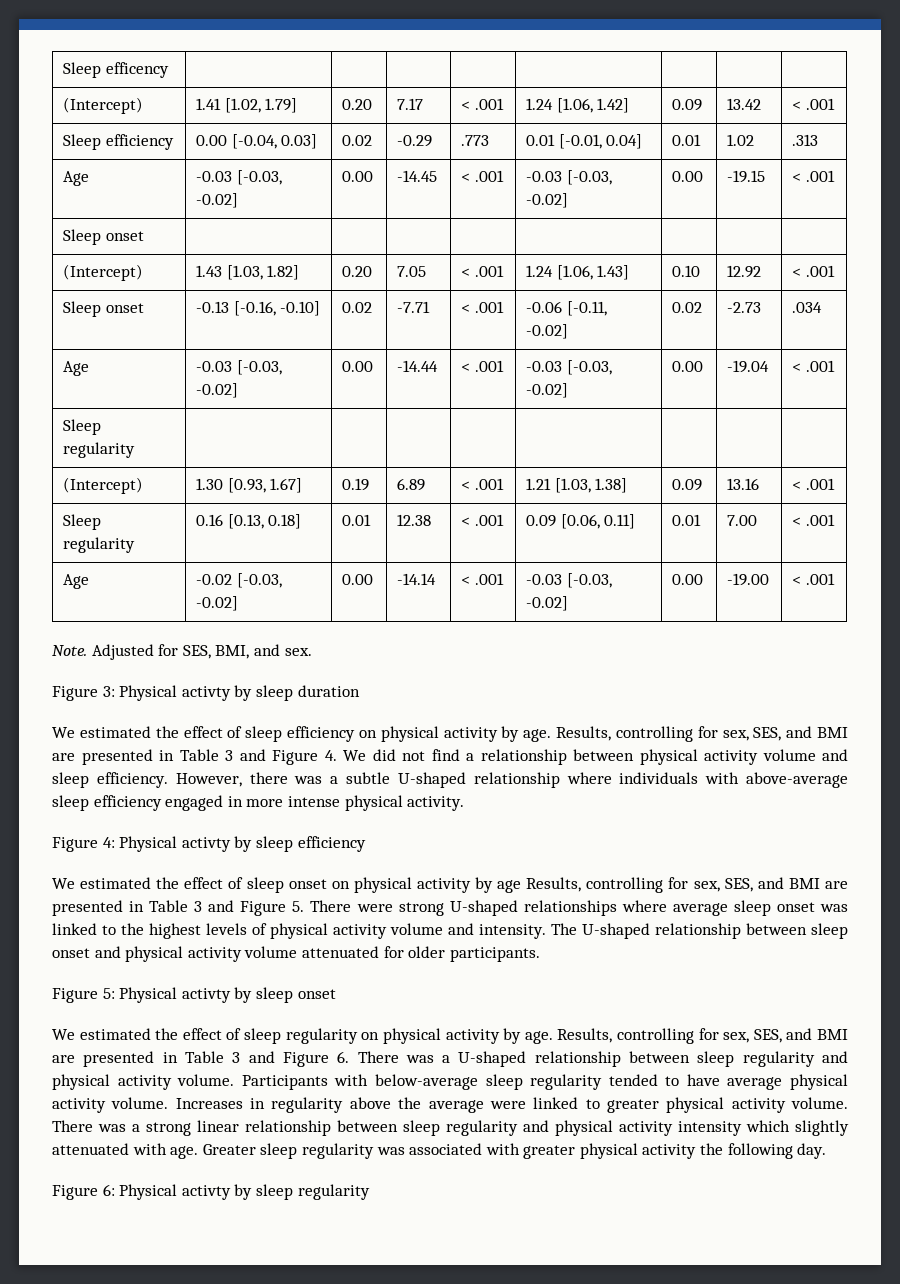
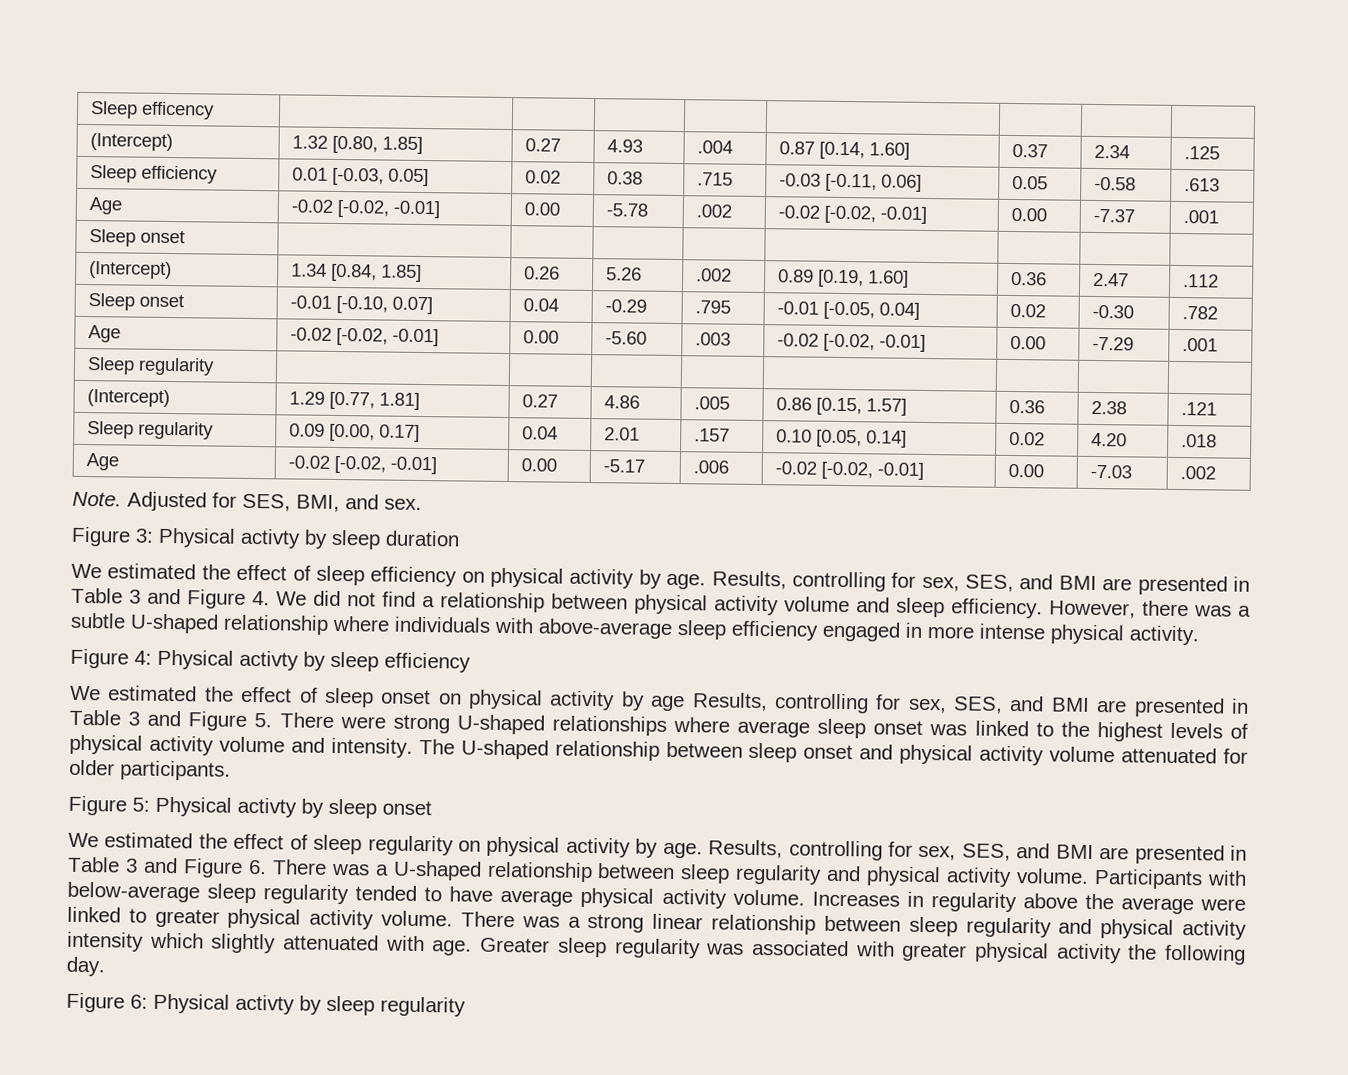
- (Intercept) | 1.41 [1.02, 1.79] | 0.20 | 7.17 | < .001 | 1.24 [1.06, 1.42] | 0.09 | 13.42 | < .001
- Sleep efficiency | 0.00 [-0.04, 0.03] | 0.02 | -0.29 | .773 | 0.01 [-0.01, 0.04] | 0.01 | 1.02 | .313
- Age | -0.03 [-0.03, -0.02] | 0.00 | -14.45 | < .001 | -0.03 [-0.03, -0.02] | 0.00 | -19.15 | < .001
+ (Intercept) | 1.32 [0.80, 1.85] | 0.27 | 4.93 | .004 | 0.87 [0.14, 1.60] | 0.37 | 2.34 | .125
+ Sleep efficiency | 0.01 [-0.03, 0.05] | 0.02 | 0.38 | .715 | -0.03 [-0.11, 0.06] | 0.05 | -0.58 | .613
+ Age | -0.02 [-0.02, -0.01] | 0.00 | -5.78 | .002 | -0.02 [-0.02, -0.01] | 0.00 | -7.37 | .001
- (Intercept) | 1.43 [1.03, 1.82] | 0.20 | 7.05 | < .001 | 1.24 [1.06, 1.43] | 0.10 | 12.92 | < .001
- Sleep onset | -0.13 [-0.16, -0.10] | 0.02 | -7.71 | < .001 | -0.06 [-0.11, -0.02] | 0.02 | -2.73 | .034
- Age | -0.03 [-0.03, -0.02] | 0.00 | -14.44 | < .001 | -0.03 [-0.03, -0.02] | 0.00 | -19.04 | < .001
+ (Intercept) | 1.34 [0.84, 1.85] | 0.26 | 5.26 | .002 | 0.89 [0.19, 1.60] | 0.36 | 2.47 | .112
+ Sleep onset | -0.01 [-0.10, 0.07] | 0.04 | -0.29 | .795 | -0.01 [-0.05, 0.04] | 0.02 | -0.30 | .782
+ Age | -0.02 [-0.02, -0.01] | 0.00 | -5.60 | .003 | -0.02 [-0.02, -0.01] | 0.00 | -7.29 | .001
- (Intercept) | 1.30 [0.93, 1.67] | 0.19 | 6.89 | < .001 | 1.21 [1.03, 1.38] | 0.09 | 13.16 | < .001
- Sleep regularity | 0.16 [0.13, 0.18] | 0.01 | 12.38 | < .001 | 0.09 [0.06, 0.11] | 0.01 | 7.00 | < .001
- Age | -0.02 [-0.03, -0.02] | 0.00 | -14.14 | < .001 | -0.03 [-0.03, -0.02] | 0.00 | -19.00 | < .001
+ (Intercept) | 1.29 [0.77, 1.81] | 0.27 | 4.86 | .005 | 0.86 [0.15, 1.57] | 0.36 | 2.38 | .121
+ Sleep regularity | 0.09 [0.00, 0.17] | 0.04 | 2.01 | .157 | 0.10 [0.05, 0.14] | 0.02 | 4.20 | .018
+ Age | -0.02 [-0.02, -0.01] | 0.00 | -5.17 | .006 | -0.02 [-0.02, -0.01] | 0.00 | -7.03 | .002

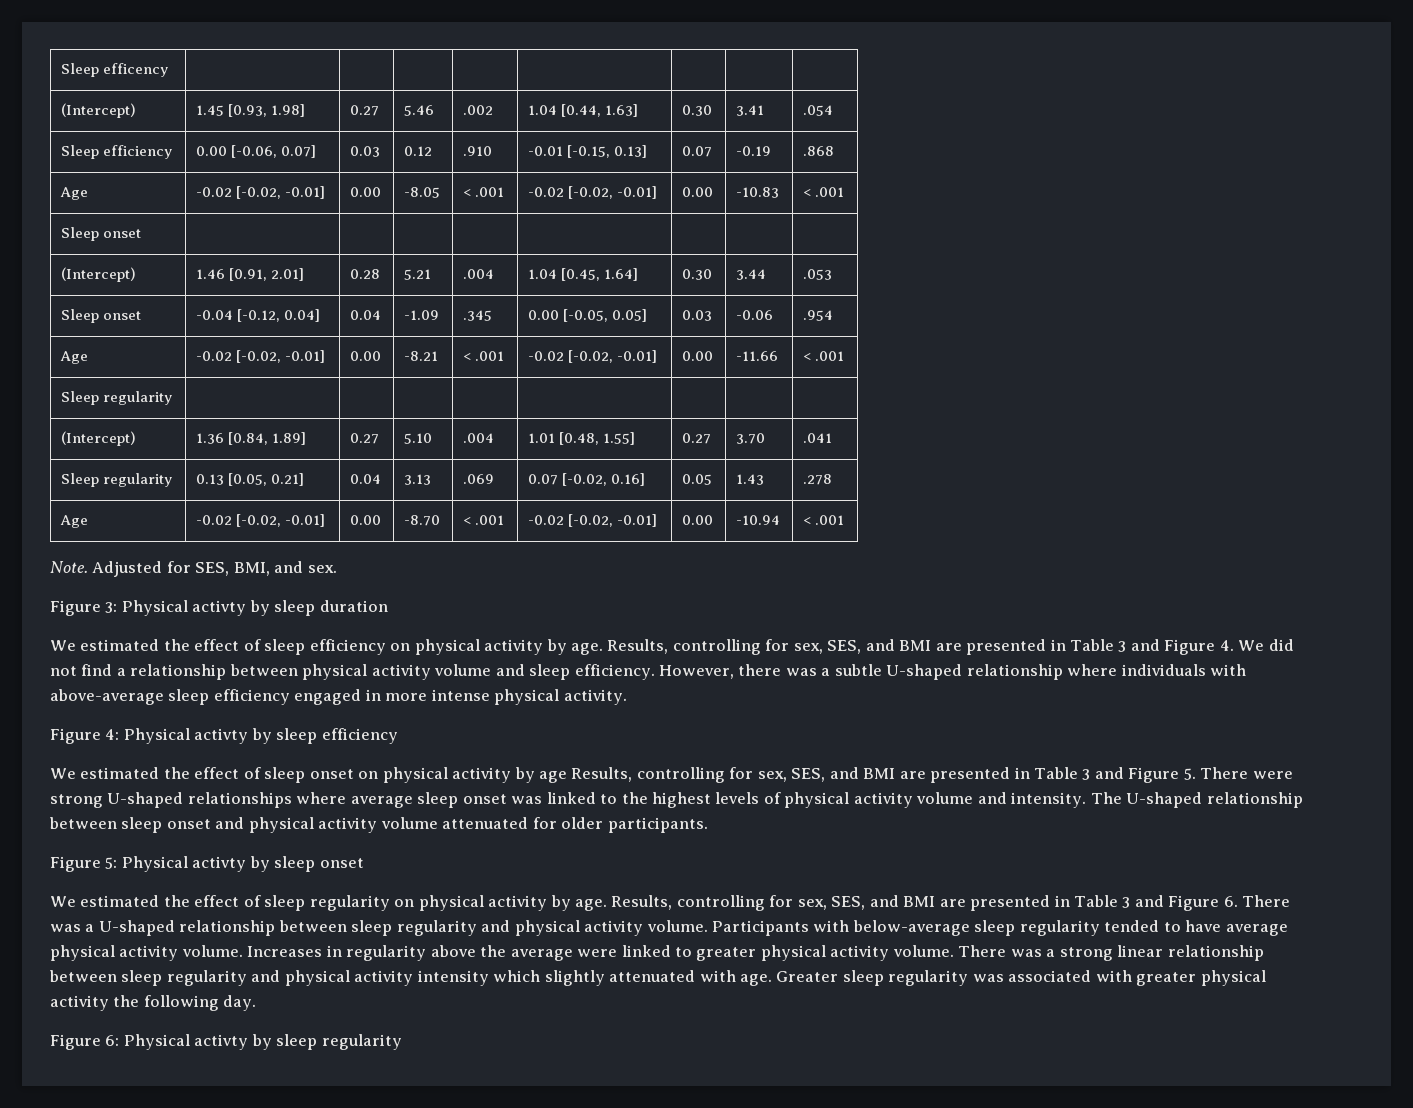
- (Intercept) | 1.32 [0.80, 1.85] | 0.27 | 4.93 | .004 | 0.87 [0.14, 1.60] | 0.37 | 2.34 | .125
- Sleep efficiency | 0.01 [-0.03, 0.05] | 0.02 | 0.38 | .715 | -0.03 [-0.11, 0.06] | 0.05 | -0.58 | .613
- Age | -0.02 [-0.02, -0.01] | 0.00 | -5.78 | .002 | -0.02 [-0.02, -0.01] | 0.00 | -7.37 | .001
+ (Intercept) | 1.45 [0.93, 1.98] | 0.27 | 5.46 | .002 | 1.04 [0.44, 1.63] | 0.30 | 3.41 | .054
+ Sleep efficiency | 0.00 [-0.06, 0.07] | 0.03 | 0.12 | .910 | -0.01 [-0.15, 0.13] | 0.07 | -0.19 | .868
+ Age | -0.02 [-0.02, -0.01] | 0.00 | -8.05 | < .001 | -0.02 [-0.02, -0.01] | 0.00 | -10.83 | < .001
- (Intercept) | 1.34 [0.84, 1.85] | 0.26 | 5.26 | .002 | 0.89 [0.19, 1.60] | 0.36 | 2.47 | .112
- Sleep onset | -0.01 [-0.10, 0.07] | 0.04 | -0.29 | .795 | -0.01 [-0.05, 0.04] | 0.02 | -0.30 | .782
- Age | -0.02 [-0.02, -0.01] | 0.00 | -5.60 | .003 | -0.02 [-0.02, -0.01] | 0.00 | -7.29 | .001
+ (Intercept) | 1.46 [0.91, 2.01] | 0.28 | 5.21 | .004 | 1.04 [0.45, 1.64] | 0.30 | 3.44 | .053
+ Sleep onset | -0.04 [-0.12, 0.04] | 0.04 | -1.09 | .345 | 0.00 [-0.05, 0.05] | 0.03 | -0.06 | .954
+ Age | -0.02 [-0.02, -0.01] | 0.00 | -8.21 | < .001 | -0.02 [-0.02, -0.01] | 0.00 | -11.66 | < .001
- (Intercept) | 1.29 [0.77, 1.81] | 0.27 | 4.86 | .005 | 0.86 [0.15, 1.57] | 0.36 | 2.38 | .121
- Sleep regularity | 0.09 [0.00, 0.17] | 0.04 | 2.01 | .157 | 0.10 [0.05, 0.14] | 0.02 | 4.20 | .018
- Age | -0.02 [-0.02, -0.01] | 0.00 | -5.17 | .006 | -0.02 [-0.02, -0.01] | 0.00 | -7.03 | .002
+ (Intercept) | 1.36 [0.84, 1.89] | 0.27 | 5.10 | .004 | 1.01 [0.48, 1.55] | 0.27 | 3.70 | .041
+ Sleep regularity | 0.13 [0.05, 0.21] | 0.04 | 3.13 | .069 | 0.07 [-0.02, 0.16] | 0.05 | 1.43 | .278
+ Age | -0.02 [-0.02, -0.01] | 0.00 | -8.70 | < .001 | -0.02 [-0.02, -0.01] | 0.00 | -10.94 | < .001

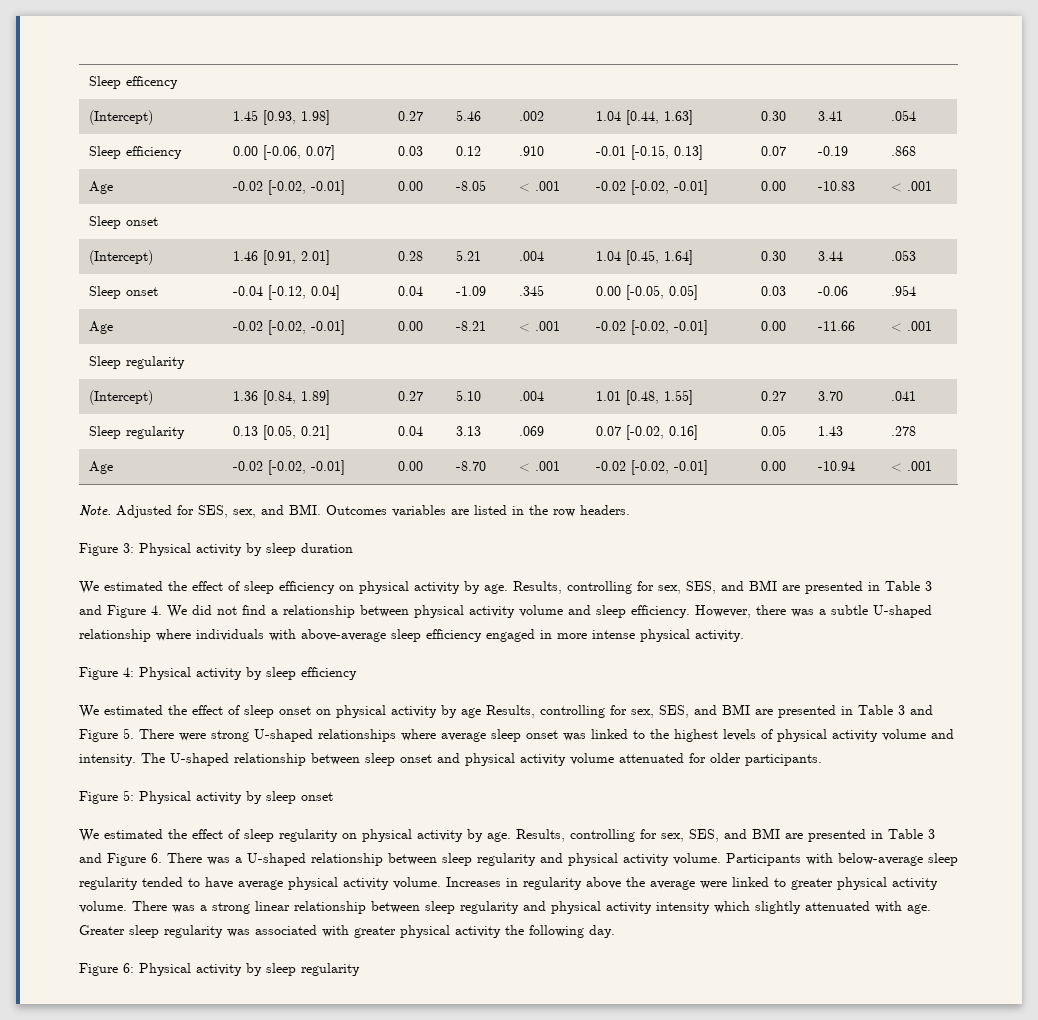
- Adjusted for SES, BMI, and sex.
+ Adjusted for SES, sex, and BMI. Outcomes variables are listed in the row headers.
- Figure 3: Physical activty by sleep duration
+ Figure 3: Physical activity by sleep duration
- Figure 4: Physical activty by sleep efficiency
+ Figure 4: Physical activity by sleep efficiency
- Figure 5: Physical activty by sleep onset
+ Figure 5: Physical activity by sleep onset
- Figure 6: Physical activty by sleep regularity
+ Figure 6: Physical activity by sleep regularity

